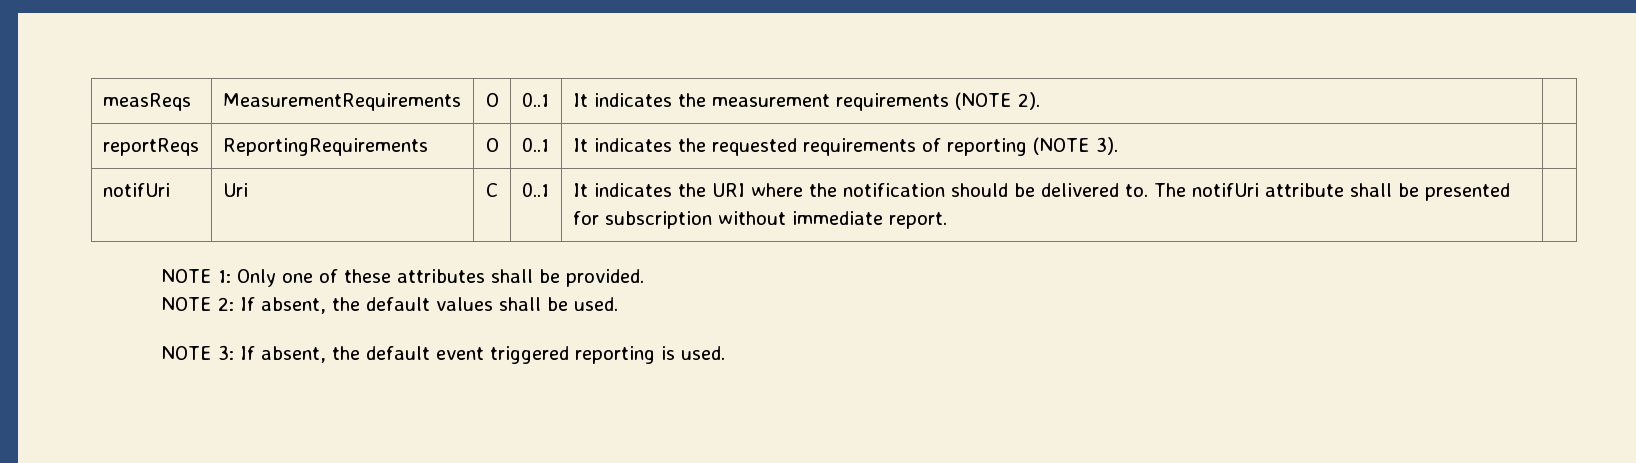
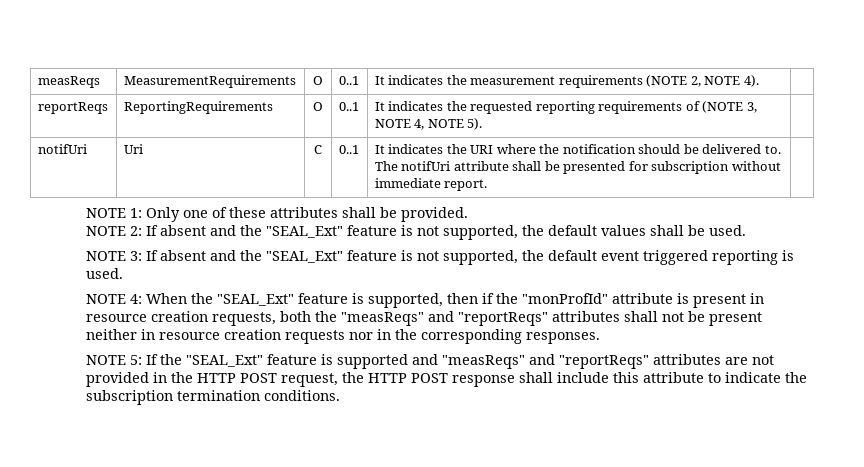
- measReqs | MeasurementRequirements | O | 0..1 | It indicates the measurement requirements (NOTE 2). |
+ measReqs | MeasurementRequirements | O | 0..1 | It indicates the measurement requirements (NOTE 2, NOTE 4). |
- reportReqs | ReportingRequirements | O | 0..1 | It indicates the requested requirements of reporting (NOTE 3). |
+ reportReqs | ReportingRequirements | O | 0..1 | It indicates the requested reporting requirements of (NOTE 3, NOTE 4, NOTE 5). |
- NOTE 2: If absent, the default values shall be used.
+ NOTE 2: If absent and the "SEAL_Ext" feature is not supported, the default values shall be used.
- NOTE 3: If absent, the default event triggered reporting is used.
+ NOTE 3: If absent and the "SEAL_Ext" feature is not supported, the default event triggered reporting is used.
+ NOTE 4: When the "SEAL_Ext" feature is supported, then if the "monProfId" attribute is present in resource creation requests, both the "measReqs" and "reportReqs" attributes shall not be present neither in resource creation requests nor in the corresponding responses.
+ NOTE 5: If the "SEAL_Ext" feature is supported and "measReqs" and "reportReqs" attributes are not provided in the HTTP POST request, the HTTP POST response shall include this attribute to indicate the subscription termination conditions.

